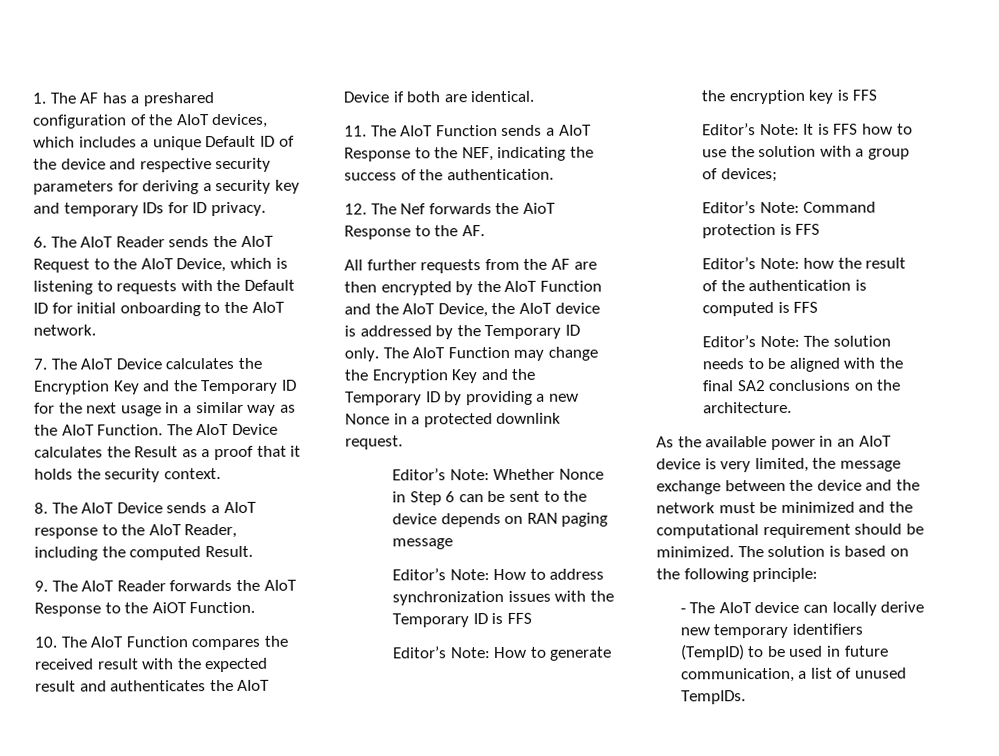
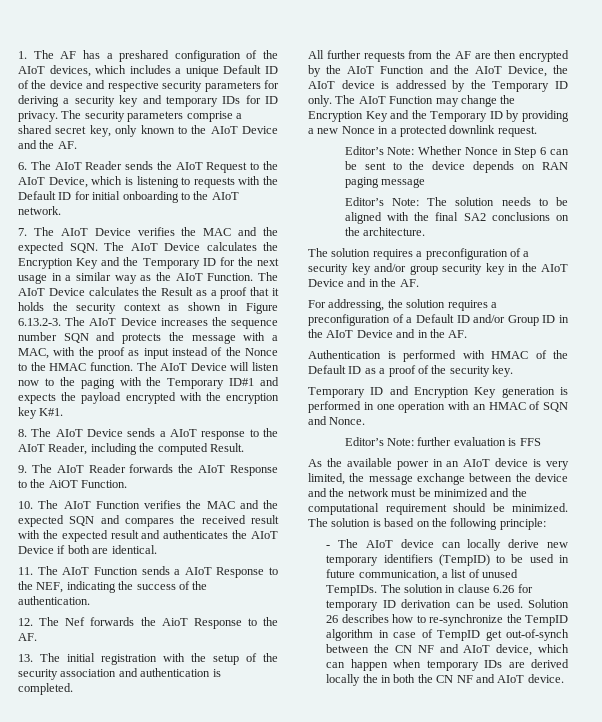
+ The security parameters comprise a shared secret key, only known to the AIoT Device and the AF.
- 7. The AIoT Device calculates the Encryption Key and the Temporary ID for the next usage in a similar way as the AIoT Function.
+ 7. The AIoT Device verifies the MAC and the expected SQN. The AIoT Device calculates the Encryption Key and the Temporary ID for the next usage in a similar way as the AIoT Function.
- The AIoT Device calculates the Result as a proof that it holds the security context.
+ The AIoT Device calculates the Result as a proof that it holds the security context as shown in Figure 6.13.2-3. The AIoT Device increases the sequence number SQN and protects the message with a MAC, with the proof as input instead of the Nonce to the HMAC function. The AIoT Device will listen now to the paging with the Temporary ID#1 and expects the payload encrypted with the encryption key K#1.
- 10. The AIoT Function compares the received result with the expected result and authenticates the AIoT Device if both are identical.
+ 10. The AIoT Function verifies the MAC and the expected SQN and compares the received result with the expected result and authenticates the AIoT Device if both are identical.
+ 13. The initial registration with the setup of the security association and authentication is completed.
- Editor’s Note: How to address synchronization issues with the Temporary ID is FFS
- Editor’s Note: How to generate the encryption key is FFS
- Editor’s Note: It is FFS how to use the solution with a group of devices;
- Editor’s Note: Command protection is FFS
- Editor’s Note: how the result of the authentication is computed is FFS
+ The solution requires a preconfiguration of a security key and/or group security key in the AIoT Device and in the AF.
+ For addressing, the solution requires a preconfiguration of a Default ID and/or Group ID in the AIoT Device and in the AF.
+ Authentication is performed with HMAC of the Default ID as a proof of the security key.
+ Temporary ID and Encryption Key generation is performed in one operation with an HMAC of SQN and Nonce.
+ Editor’s Note: further evaluation is FFS
+ The solution in clause 6.26 for temporary ID derivation can be used. Solution 26 describes how to re-synchronize the TempID algorithm in case of TempID get out-of-synch between the CN NF and AIoT device, which can happen when temporary IDs are derived locally the in both the CN NF and AIoT device.

